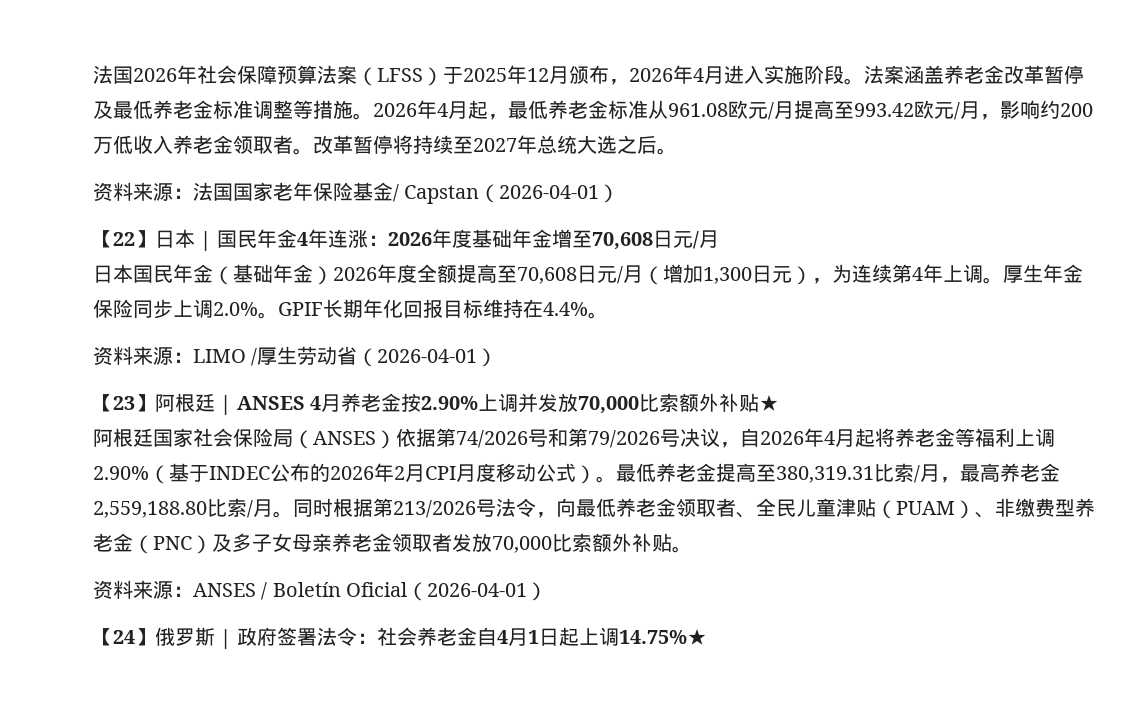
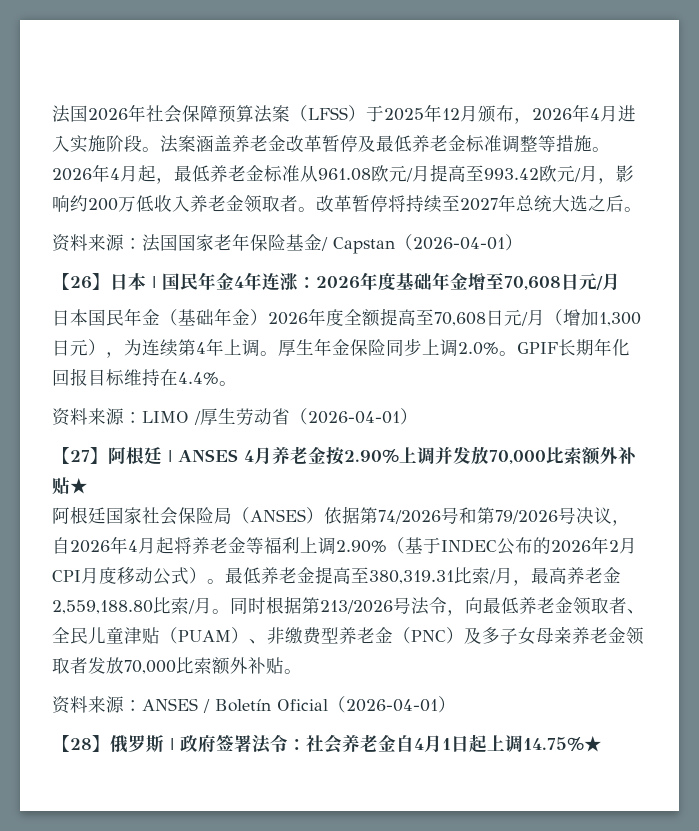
- 【22】日本 | 国民年金4年连涨：2026年度基础年金增至70,608日元/月
+ 【26】日本 | 国民年金4年连涨：2026年度基础年金增至70,608日元/月
- 【23】阿根廷 | ANSES 4月养老金按2.90%上调并发放70,000比索额外补贴★
+ 【27】阿根廷 | ANSES 4月养老金按2.90%上调并发放70,000比索额外补贴★
- 【24】俄罗斯 | 政府签署法令：社会养老金自4月1日起上调14.75%★
+ 【28】俄罗斯 | 政府签署法令：社会养老金自4月1日起上调14.75%★

